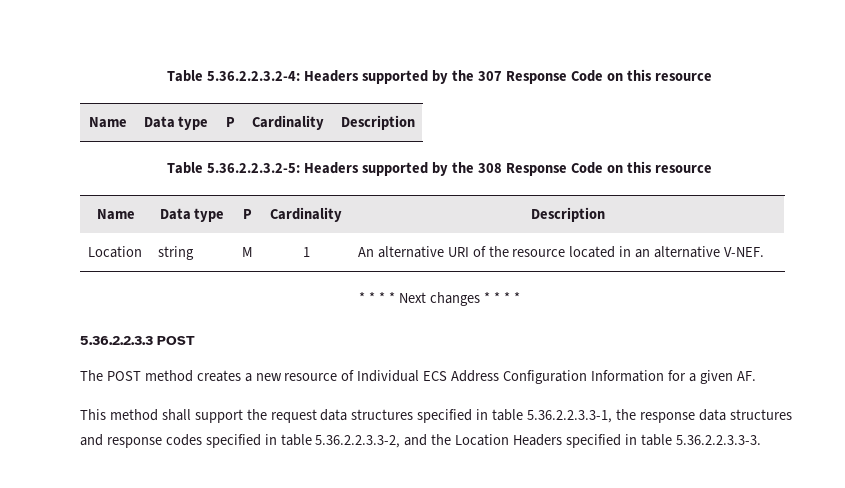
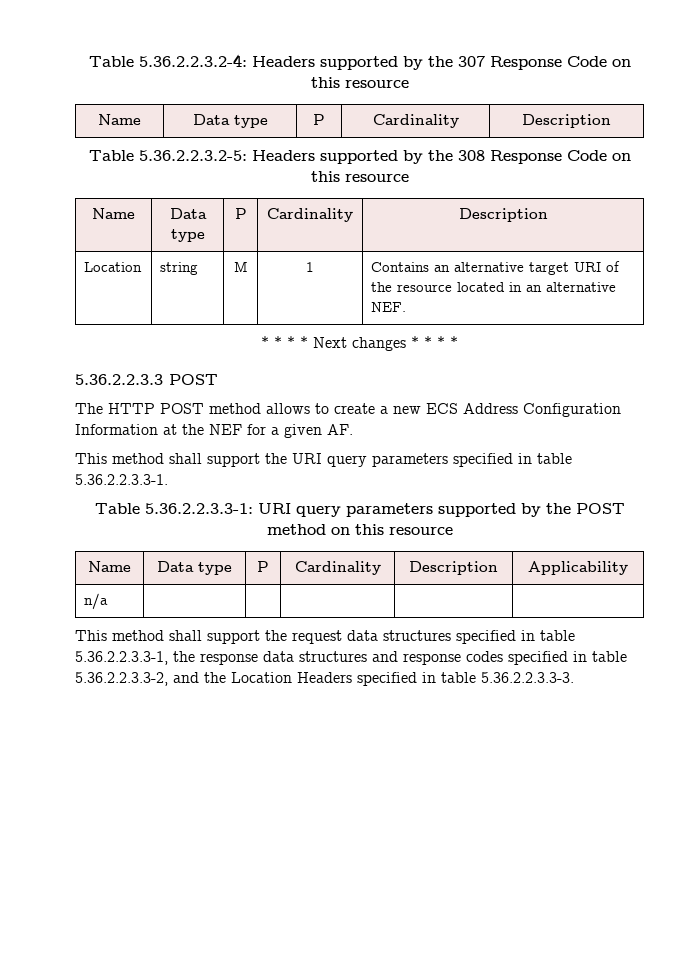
- Location | string | M | 1 | An alternative URI of the resource located in an alternative V-NEF.
+ Location | string | M | 1 | Contains an alternative target URI of the resource located in an alternative NEF.
- The POST method creates a new resource of Individual ECS Address Configuration Information for a given AF.
+ The HTTP POST method allows to create a new ECS Address Configuration Information at the NEF for a given AF.
+ This method shall support the URI query parameters specified in table 5.36.2.2.3.3-1.
+ Table 5.36.2.2.3.3-1: URI query parameters supported by the POST method on this resource
+ Name | Data type | P | Cardinality | Description | Applicability
+ n/a | | | | |

